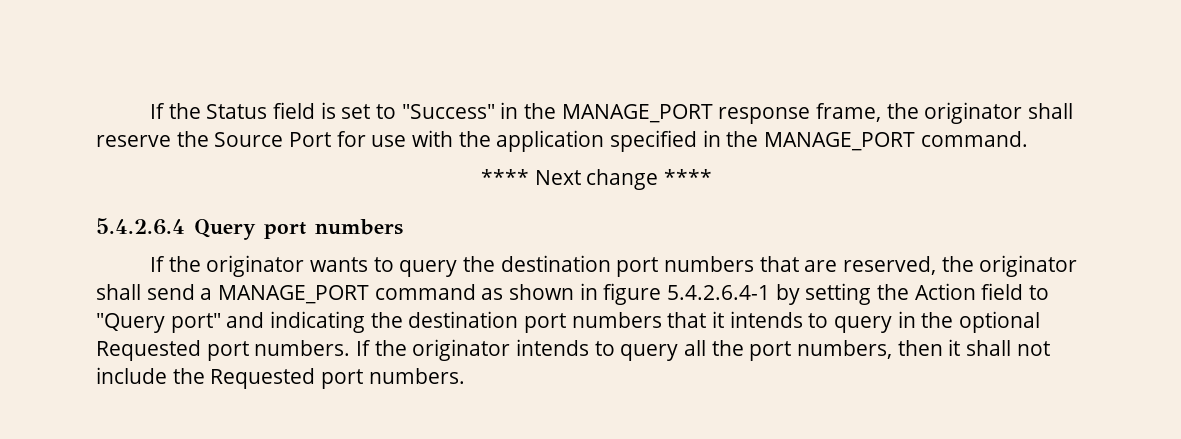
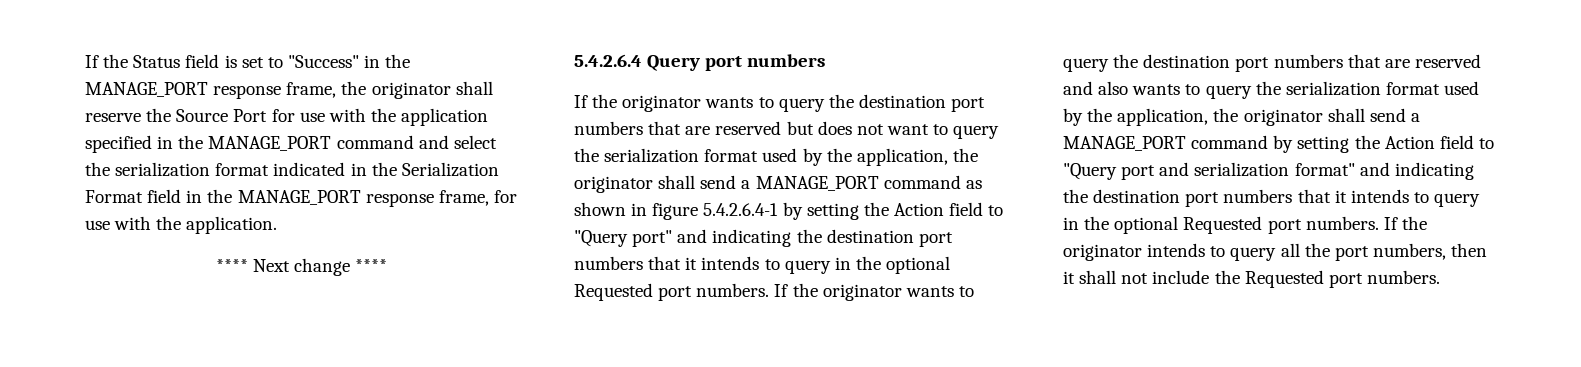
- If the Status field is set to "Success" in the MANAGE_PORT response frame, the originator shall reserve the Source Port for use with the application specified in the MANAGE_PORT command.
+ If the Status field is set to "Success" in the MANAGE_PORT response frame, the originator shall reserve the Source Port for use with the application specified in the MANAGE_PORT command and select the serialization format indicated in the Serialization Format field in the MANAGE_PORT response frame, for use with the application.
- If the originator wants to query the destination port numbers that are reserved, the originator shall send a MANAGE_PORT command as shown in figure 5.4.2.6.4-1 by setting the Action field to "Query port" and indicating the destination port numbers that it intends to query in the optional Requested port numbers.
+ If the originator wants to query the destination port numbers that are reserved but does not want to query the serialization format used by the application, the originator shall send a MANAGE_PORT command as shown in figure 5.4.2.6.4-1 by setting the Action field to "Query port" and indicating the destination port numbers that it intends to query in the optional Requested port numbers.
- If the originator intends to query all the port numbers, then it shall not include the Requested port numbers.
+ If the originator wants to query the destination port numbers that are reserved and also wants to query the serialization format used by the application, the originator shall send a MANAGE_PORT command by setting the Action field to "Query port and serialization format" and indicating the destination port numbers that it intends to query in the optional Requested port numbers. If the originator intends to query all the port numbers, then it shall not include the Requested port numbers.

